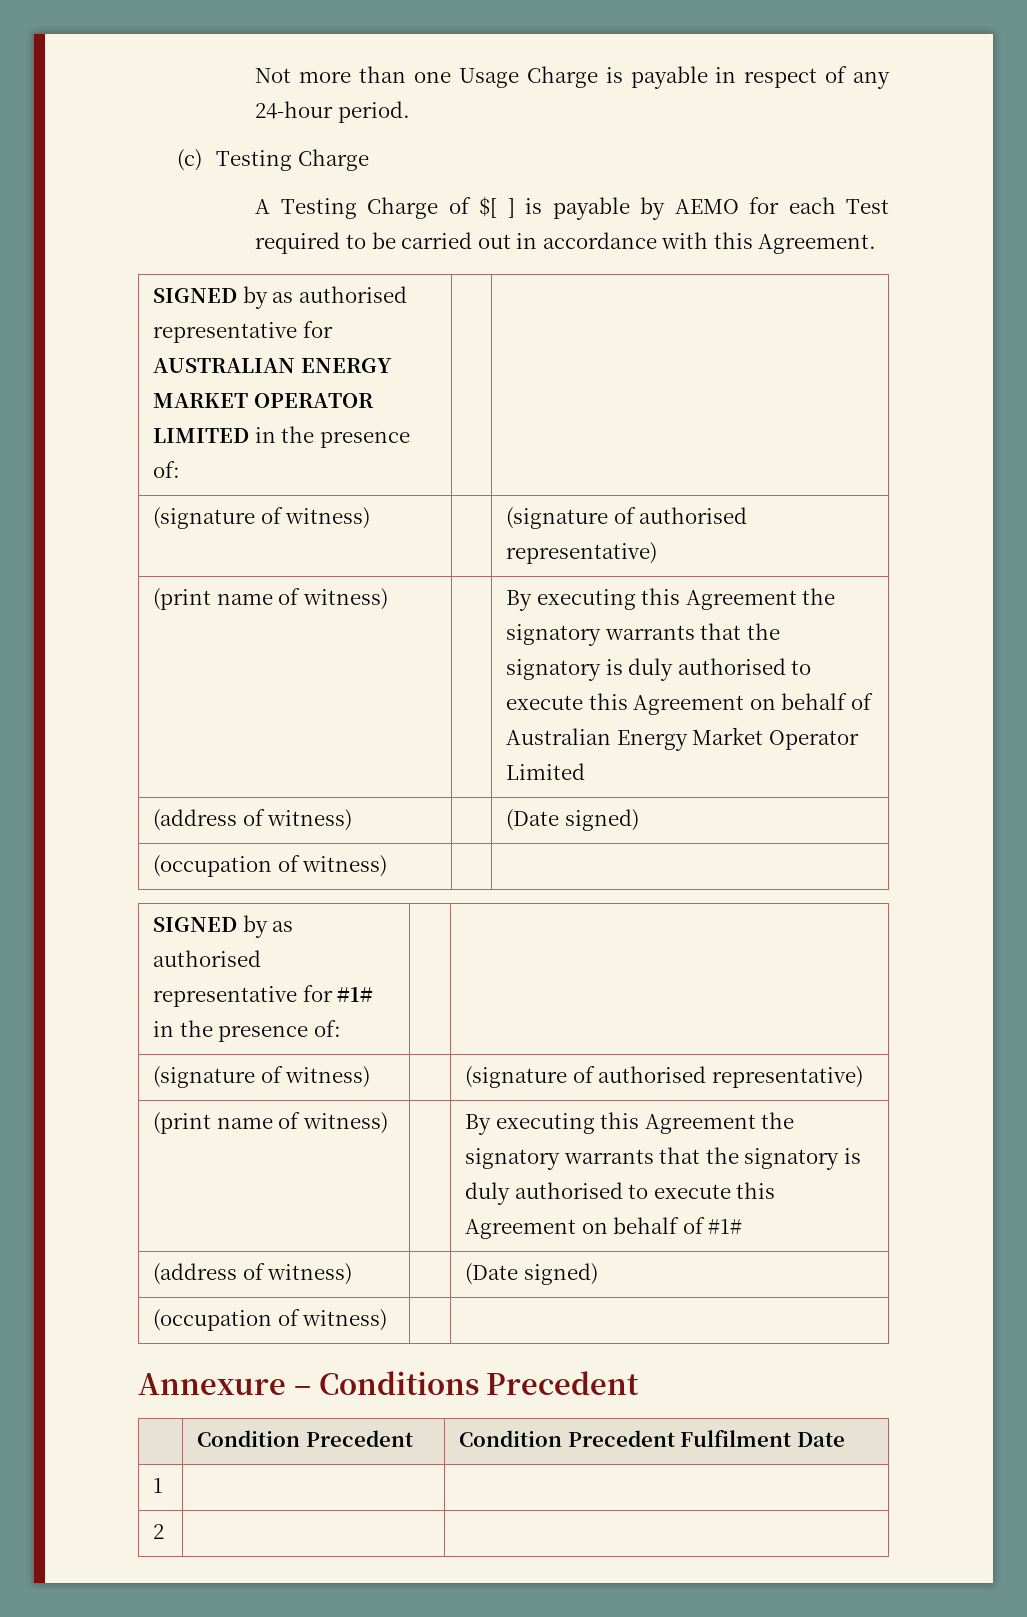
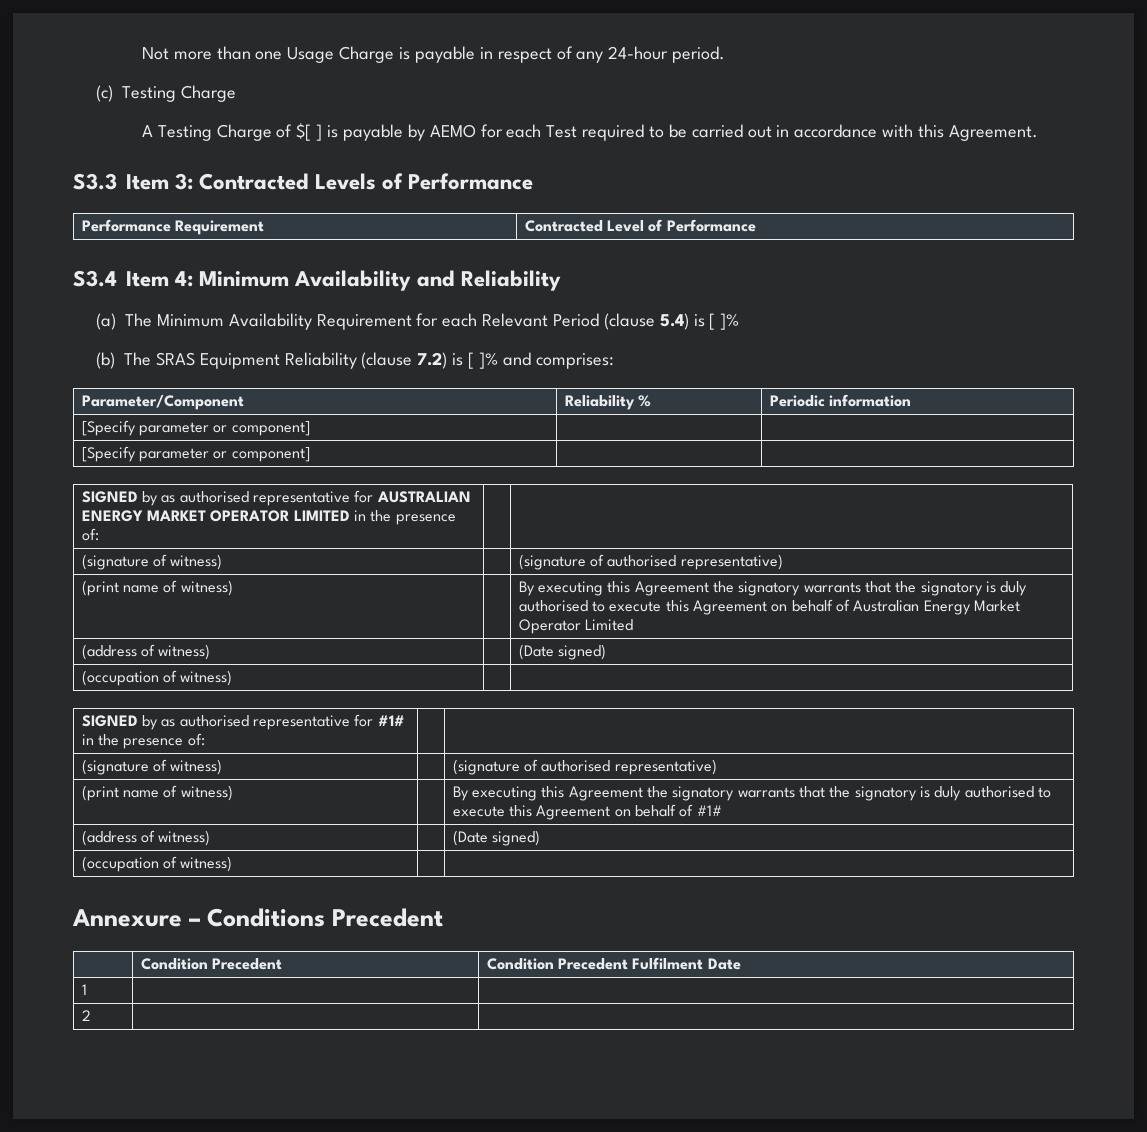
+ S3.3 Item 3: Contracted Levels of Performance
+ Performance Requirement | Contracted Level of Performance
+ S3.4 Item 4: Minimum Availability and Reliability
+ (a) The Minimum Availability Requirement for each Relevant Period (clause 5.4) is [ ]%
+ (b) The SRAS Equipment Reliability (clause 7.2) is [ ]% and comprises:
+ Parameter/Component | Reliability % | Periodic information
+ [Specify parameter or component] | |
+ [Specify parameter or component] | |

